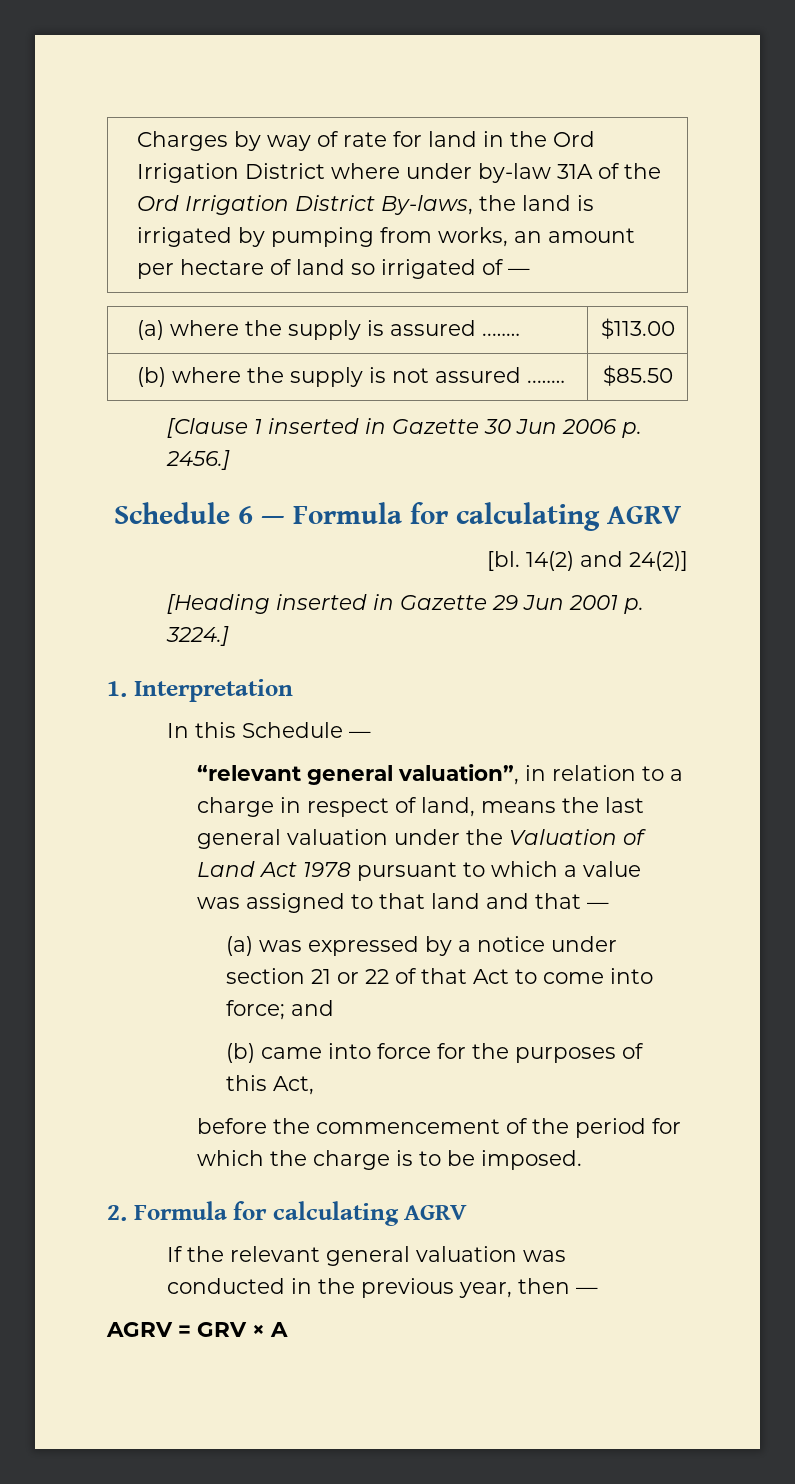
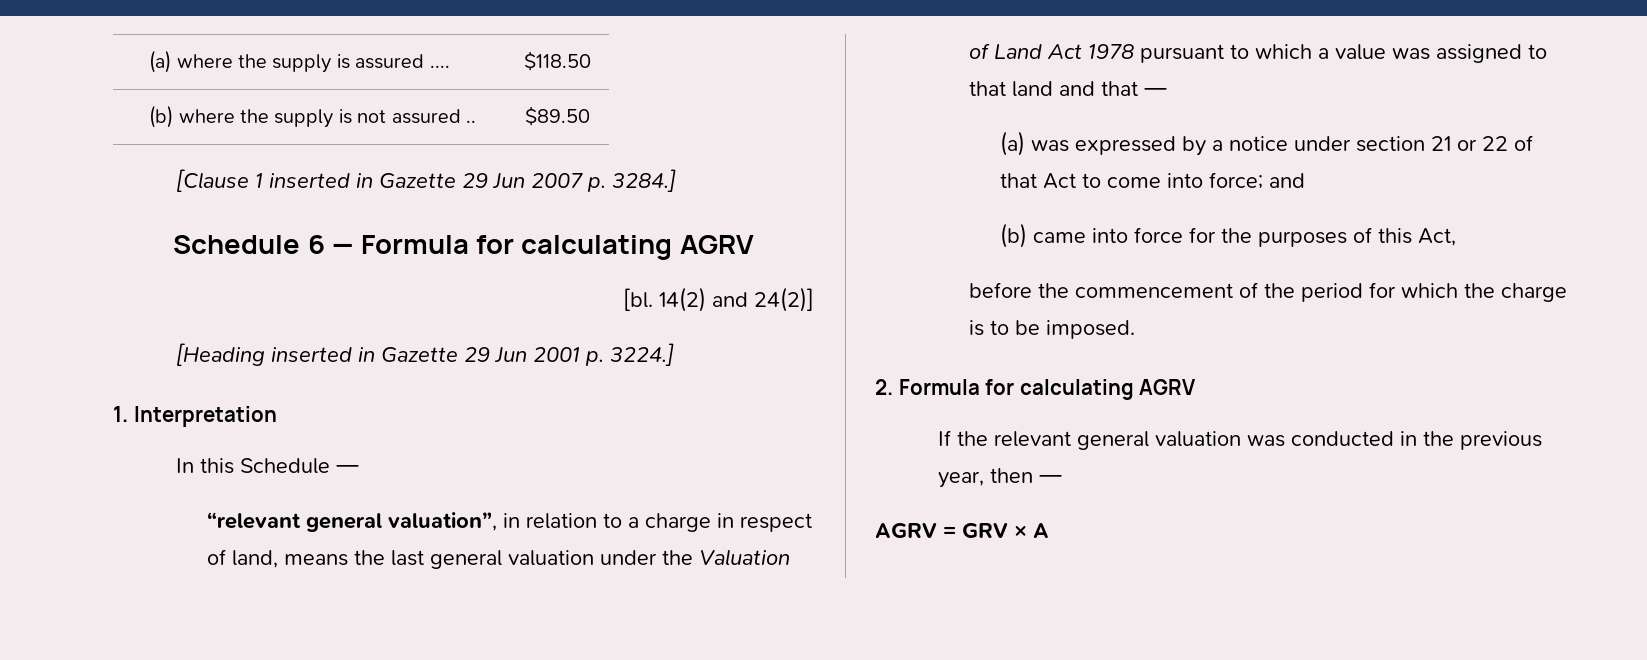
- Charges by way of rate for land in the Ord Irrigation District where under by-law 31A of the Ord Irrigation District By-laws, the land is irrigated by pumping from works, an amount per hectare of land so irrigated of —
- (a) where the supply is assured ..…… | $113.00
+ (a) where the supply is assured .... | $118.50
- (b) where the supply is not assured ..…… | $85.50
+ (b) where the supply is not assured .. | $89.50
- [Clause 1 inserted in Gazette 30 Jun 2006 p. 2456.]
+ [Clause 1 inserted in Gazette 29 Jun 2007 p. 3284.]

